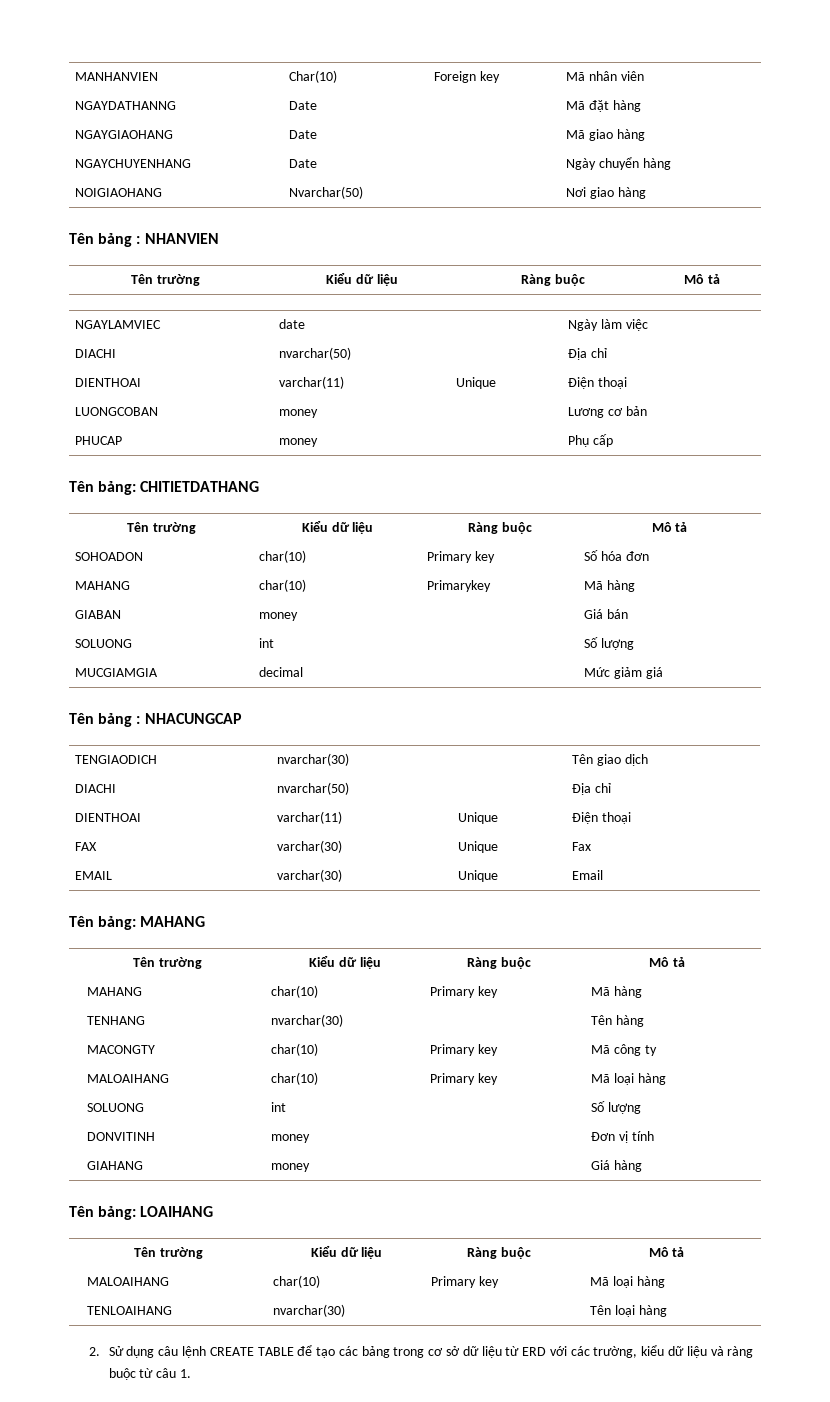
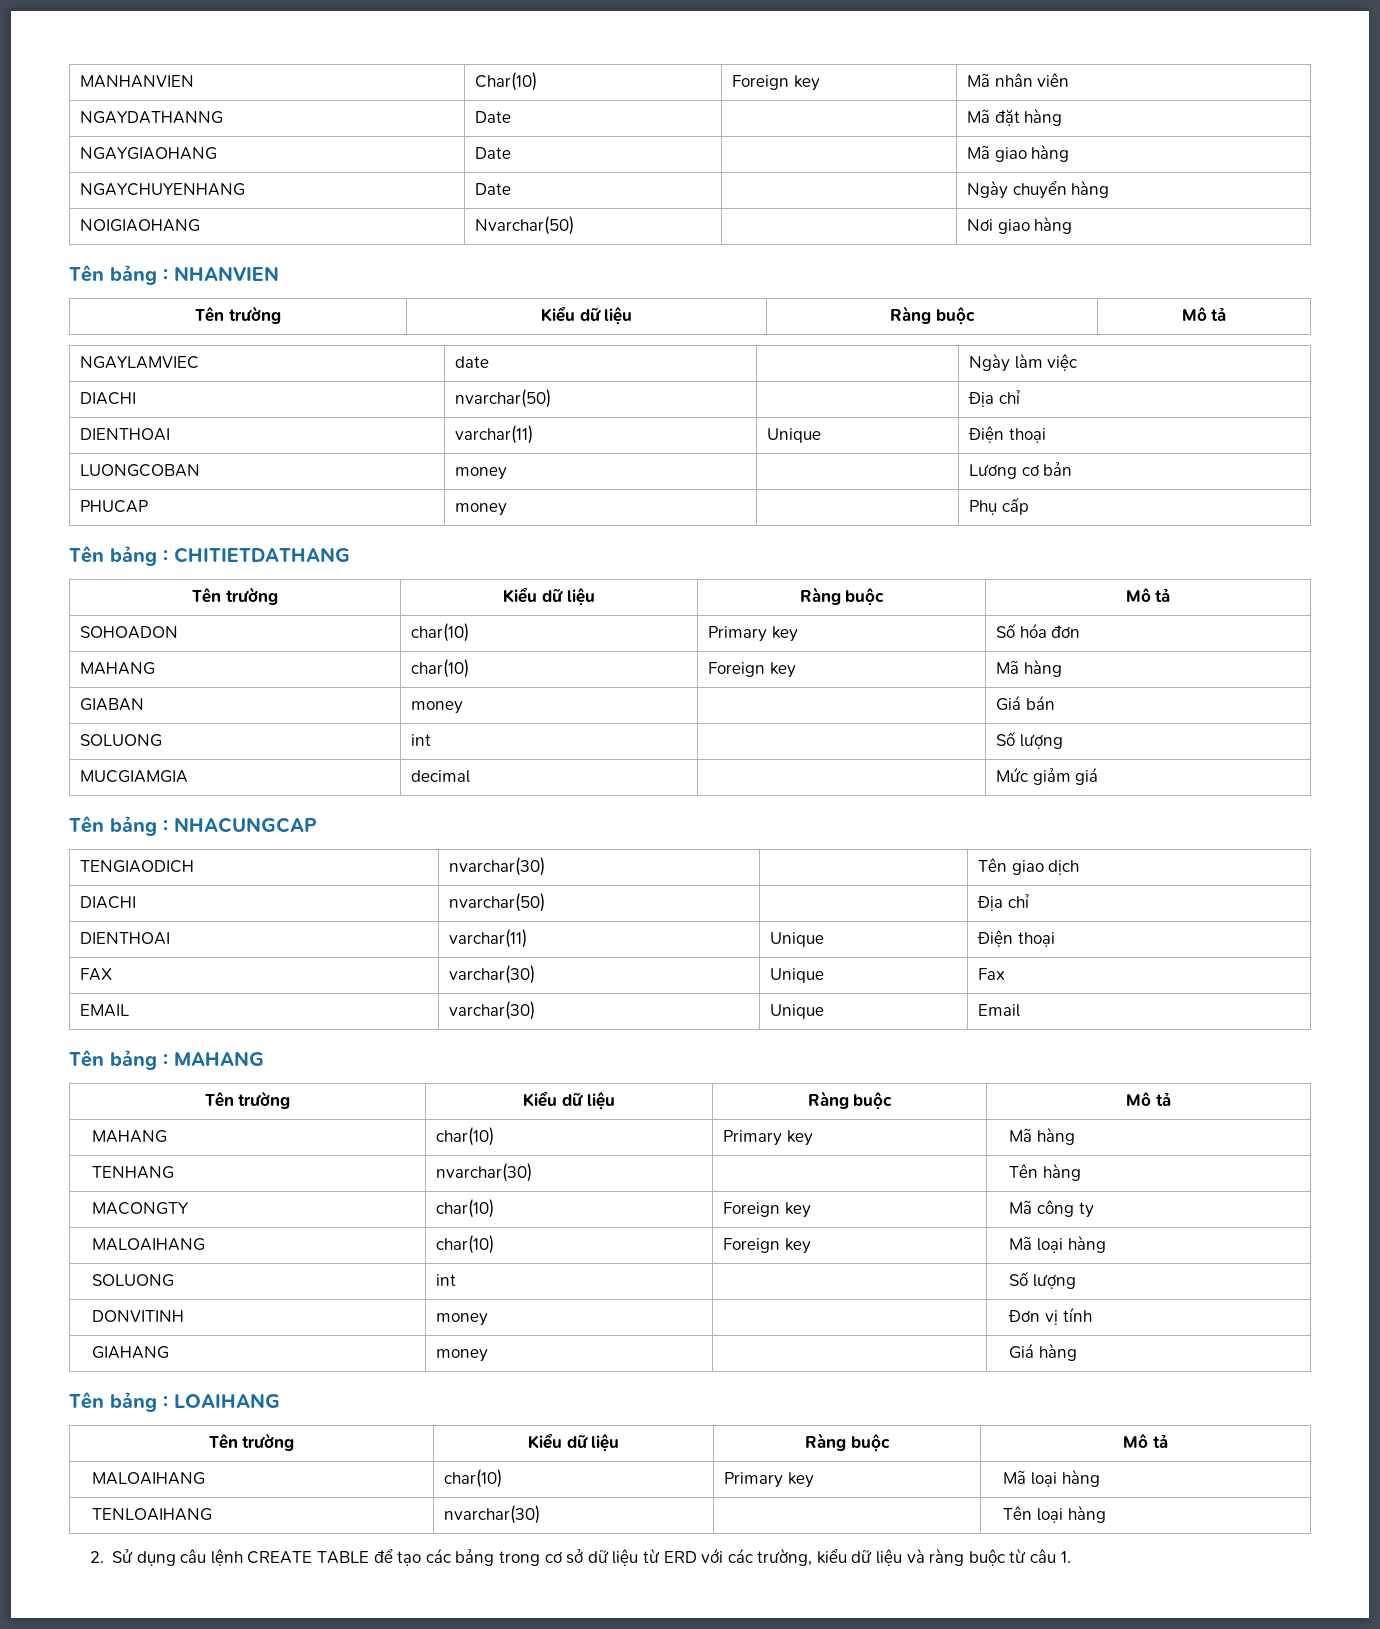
- Tên bảng: CHITIETDATHANG
+ Tên bảng : CHITIETDATHANG
- MAHANG | char(10) | Primarykey | Mã hàng
+ MAHANG | char(10) | Foreign key | Mã hàng
- Tên bảng: MAHANG
+ Tên bảng : MAHANG
- MACONGTY | char(10) | Primary key | Mã công ty
- MALOAIHANG | char(10) | Primary key | Mã loại hàng
+ MACONGTY | char(10) | Foreign key | Mã công ty
+ MALOAIHANG | char(10) | Foreign key | Mã loại hàng
- Tên bảng: LOAIHANG
+ Tên bảng : LOAIHANG

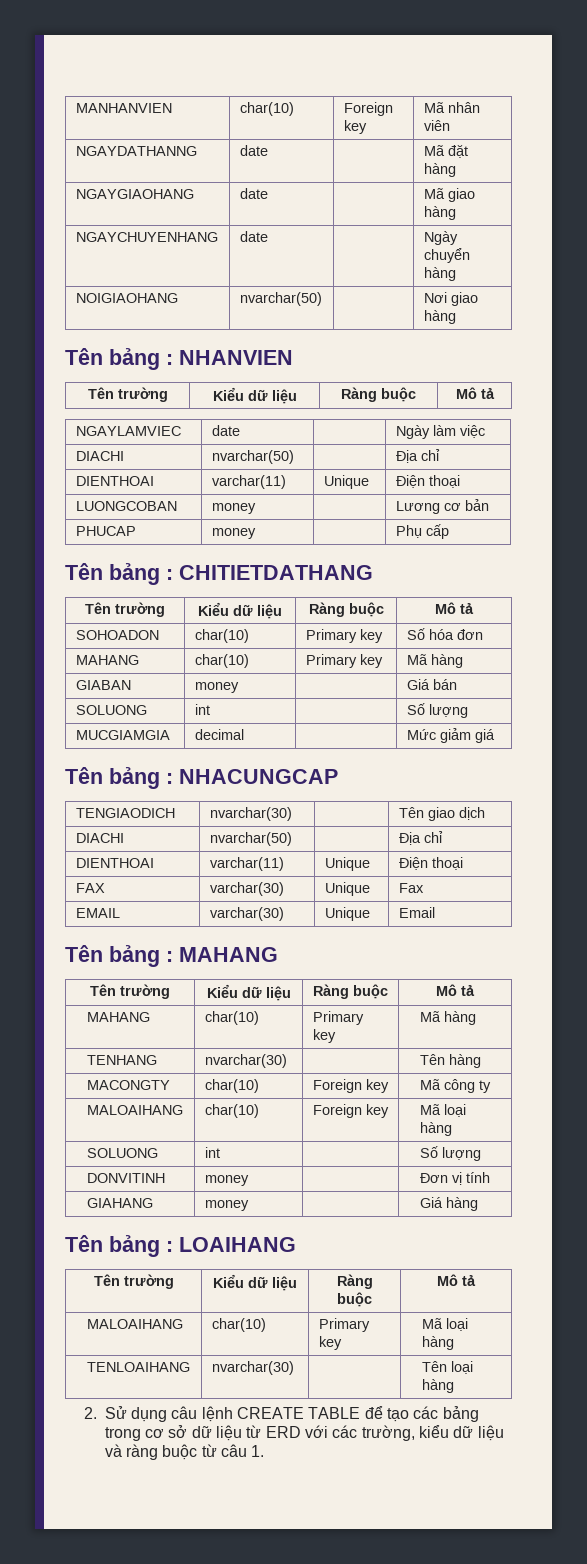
- MANHANVIEN | Char(10) | Foreign key | Mã nhân viên
+ MANHANVIEN | char(10) | Foreign key | Mã nhân viên
- NGAYDATHANNG | Date | | Mã đặt hàng
+ NGAYDATHANNG | date | | Mã đặt hàng
- NGAYGIAOHANG | Date | | Mã giao hàng
+ NGAYGIAOHANG | date | | Mã giao hàng
- NGAYCHUYENHANG | Date | | Ngày chuyển hàng
+ NGAYCHUYENHANG | date | | Ngày chuyển hàng
- NOIGIAOHANG | Nvarchar(50) | | Nơi giao hàng
+ NOIGIAOHANG | nvarchar(50) | | Nơi giao hàng
  SOHOADON | char(10) | Primary key | Số hóa đơn
- MAHANG | char(10) | Foreign key | Mã hàng
+ MAHANG | char(10) | Primary key | Mã hàng

